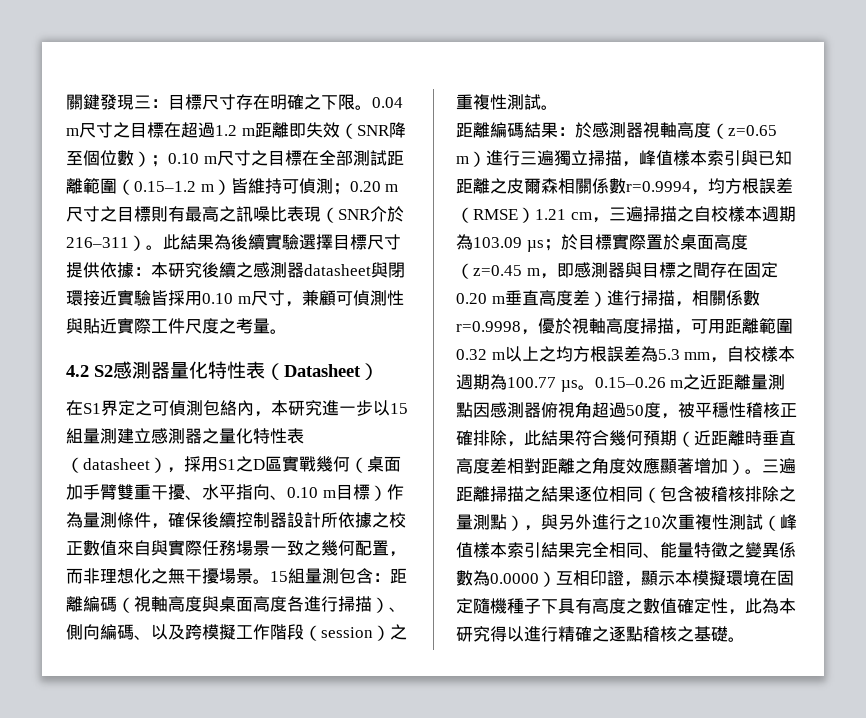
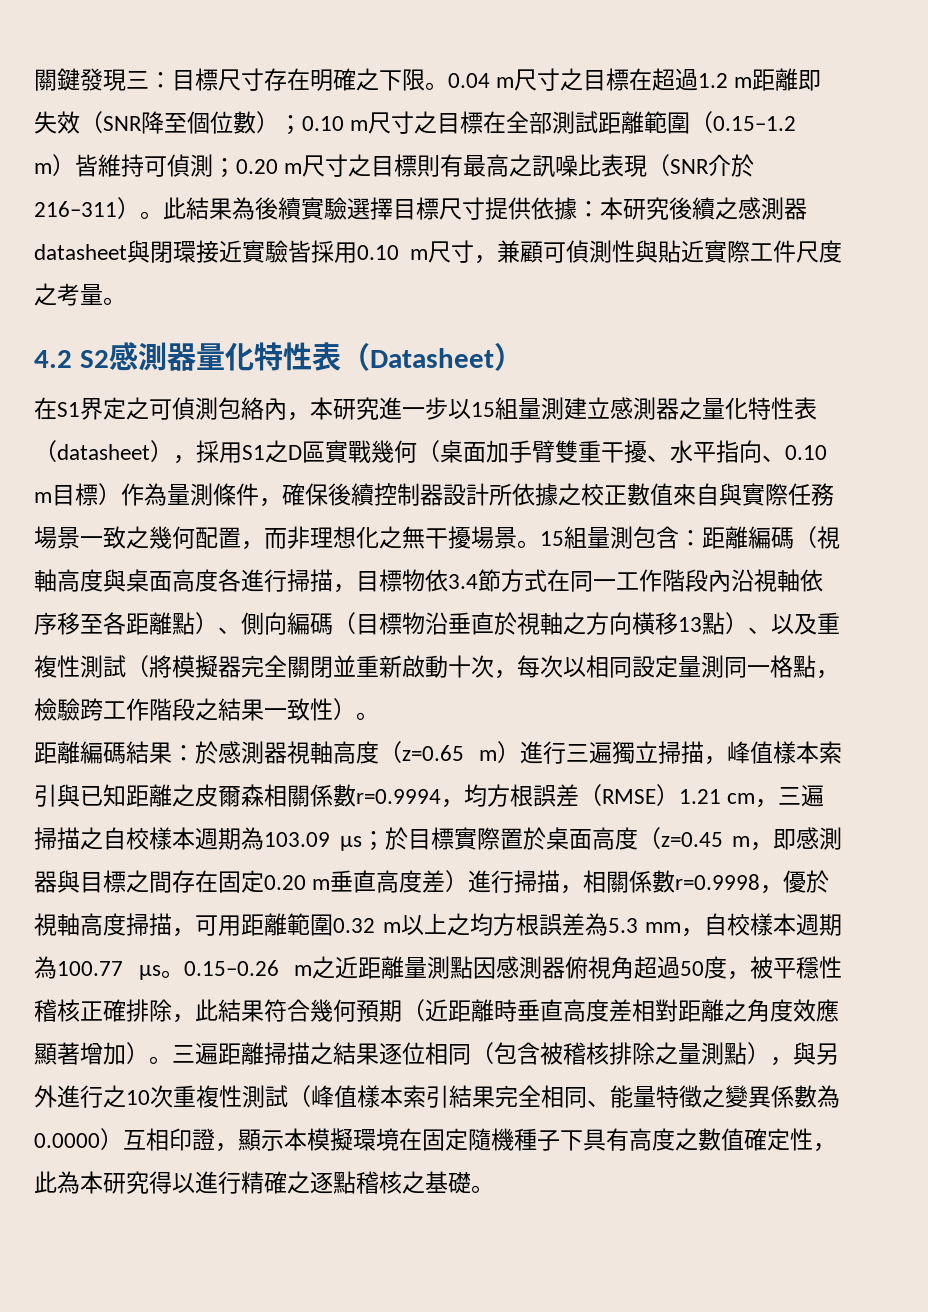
- 15組量測包含：距離編碼（視軸高度與桌面高度各進行掃描）、側向編碼、以及跨模擬工作階段（session）之重複性測試。
+ 15組量測包含：距離編碼（視軸高度與桌面高度各進行掃描，目標物依3.4節方式在同一工作階段內沿視軸依序移至各距離點）、側向編碼（目標物沿垂直於視軸之方向橫移13點）、以及重複性測試（將模擬器完全關閉並重新啟動十次，每次以相同設定量測同一格點，檢驗跨工作階段之結果一致性）。

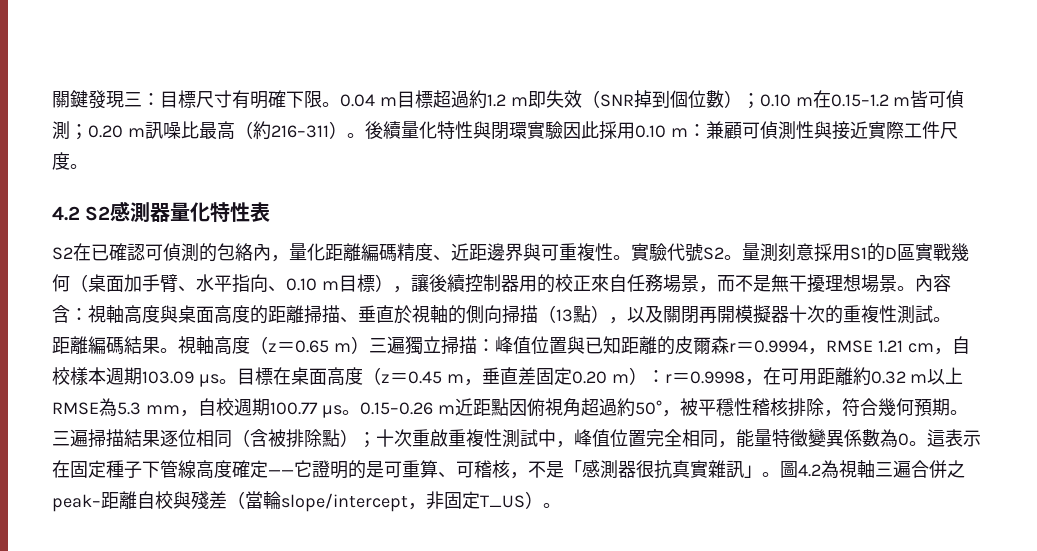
- 關鍵發現三：目標尺寸存在明確之下限。
+ 關鍵發現三：目標尺寸有明確下限。
- 0.04 m尺寸之目標在超過1.2 m距離即失效（SNR降至個位數）；0.10 m尺寸之目標在全部測試距離範圍（0.15–1.2 m）皆維持可偵測；0.20 m尺寸之目標則有最高之訊噪比表現（SNR介於216–311）。此結果為後續實驗選擇目標尺寸提供依據：本研究後續之感測器datasheet與閉環接近實驗皆採用0.10 m尺寸，兼顧可偵測性與貼近實際工件尺度之考量。
+ 0.04 m目標超過約1.2 m即失效（SNR掉到個位數）；0.10 m在0.15–1.2 m皆可偵測；0.20 m訊噪比最高（約216–311）。後續量化特性與閉環實驗因此採用0.10 m：兼顧可偵測性與接近實際工件尺度。
- 4.2 S2感測器量化特性表（Datasheet）
- 在S1界定之可偵測包絡內，本研究進一步以15組量測建立感測器之量化特性表（datasheet），採用S1之D區實戰幾何（桌面加手臂雙重干擾、水平指向、0.10 m目標）作為量測條件，確保後續控制器設計所依據之校正數值來自與實際任務場景一致之幾何配置，而非理想化之無干擾場景。15組量測包含：距離編碼（視軸高度與桌面高度各進行掃描，目標物依3.4節方式在同一工作階段內沿視軸依序移至各距離點）、側向編碼（目標物沿垂直於視軸之方向橫移13點）、以及重複性測試（將模擬器完全關閉並重新啟動十次，每次以相同設定量測同一格點，檢驗跨工作階段之結果一致性）。
- 距離編碼結果：於感測器視軸高度（z=0.65 m）進行三遍獨立掃描，峰值樣本索引與已知距離之皮爾森相關係數r=0.9994，均方根誤差（RMSE）1.21 cm，三遍掃描之自校樣本週期為103.09 µs；於目標實際置於桌面高度（z=0.45 m，即感測器與目標之間存在固定0.20 m垂直高度差）進行掃描，相關係數r=0.9998，優於視軸高度掃描，可用距離範圍0.32 m以上之均方根誤差為5.3 mm，自校樣本週期為100.77 µs。
+ 4.2 S2感測器量化特性表
+ S2在已確認可偵測的包絡內，量化距離編碼精度、近距邊界與可重複性。實驗代號S2。量測刻意採用S1的D區實戰幾何（桌面加手臂、水平指向、0.10 m目標），讓後續控制器用的校正來自任務場景，而不是無干擾理想場景。內容含：視軸高度與桌面高度的距離掃描、垂直於視軸的側向掃描（13點），以及關閉再開模擬器十次的重複性測試。
+ 距離編碼結果。視軸高度（z＝0.65 m）三遍獨立掃描：峰值位置與已知距離的皮爾森r＝0.9994，RMSE 1.21 cm，自校樣本週期103.09 µs。目標在桌面高度（z＝0.45 m，垂直差固定0.20 m）：r＝0.9998，在可用距離約0.32 m以上RMSE為5.3 mm，自校週期100.77 µs。
- 0.15–0.26 m之近距離量測點因感測器俯視角超過50度，被平穩性稽核正確排除，此結果符合幾何預期（近距離時垂直高度差相對距離之角度效應顯著增加）。三遍距離掃描之結果逐位相同（包含被稽核排除之量測點），與另外進行之10次重複性測試（峰值樣本索引結果完全相同、能量特徵之變異係數為0.0000）互相印證，顯示本模擬環境在固定隨機種子下具有高度之數值確定性，此為本研究得以進行精確之逐點稽核之基礎。
+ 0.15–0.26 m近距點因俯視角超過約50°，被平穩性稽核排除，符合幾何預期。三遍掃描結果逐位相同（含被排除點）；十次重啟重複性測試中，峰值位置完全相同，能量特徵變異係數為0。這表示在固定種子下管線高度確定——它證明的是可重算、可稽核，不是「感測器很抗真實雜訊」。圖4.2為視軸三遍合併之peak–距離自校與殘差（當輪slope/intercept，非固定T_US）。

